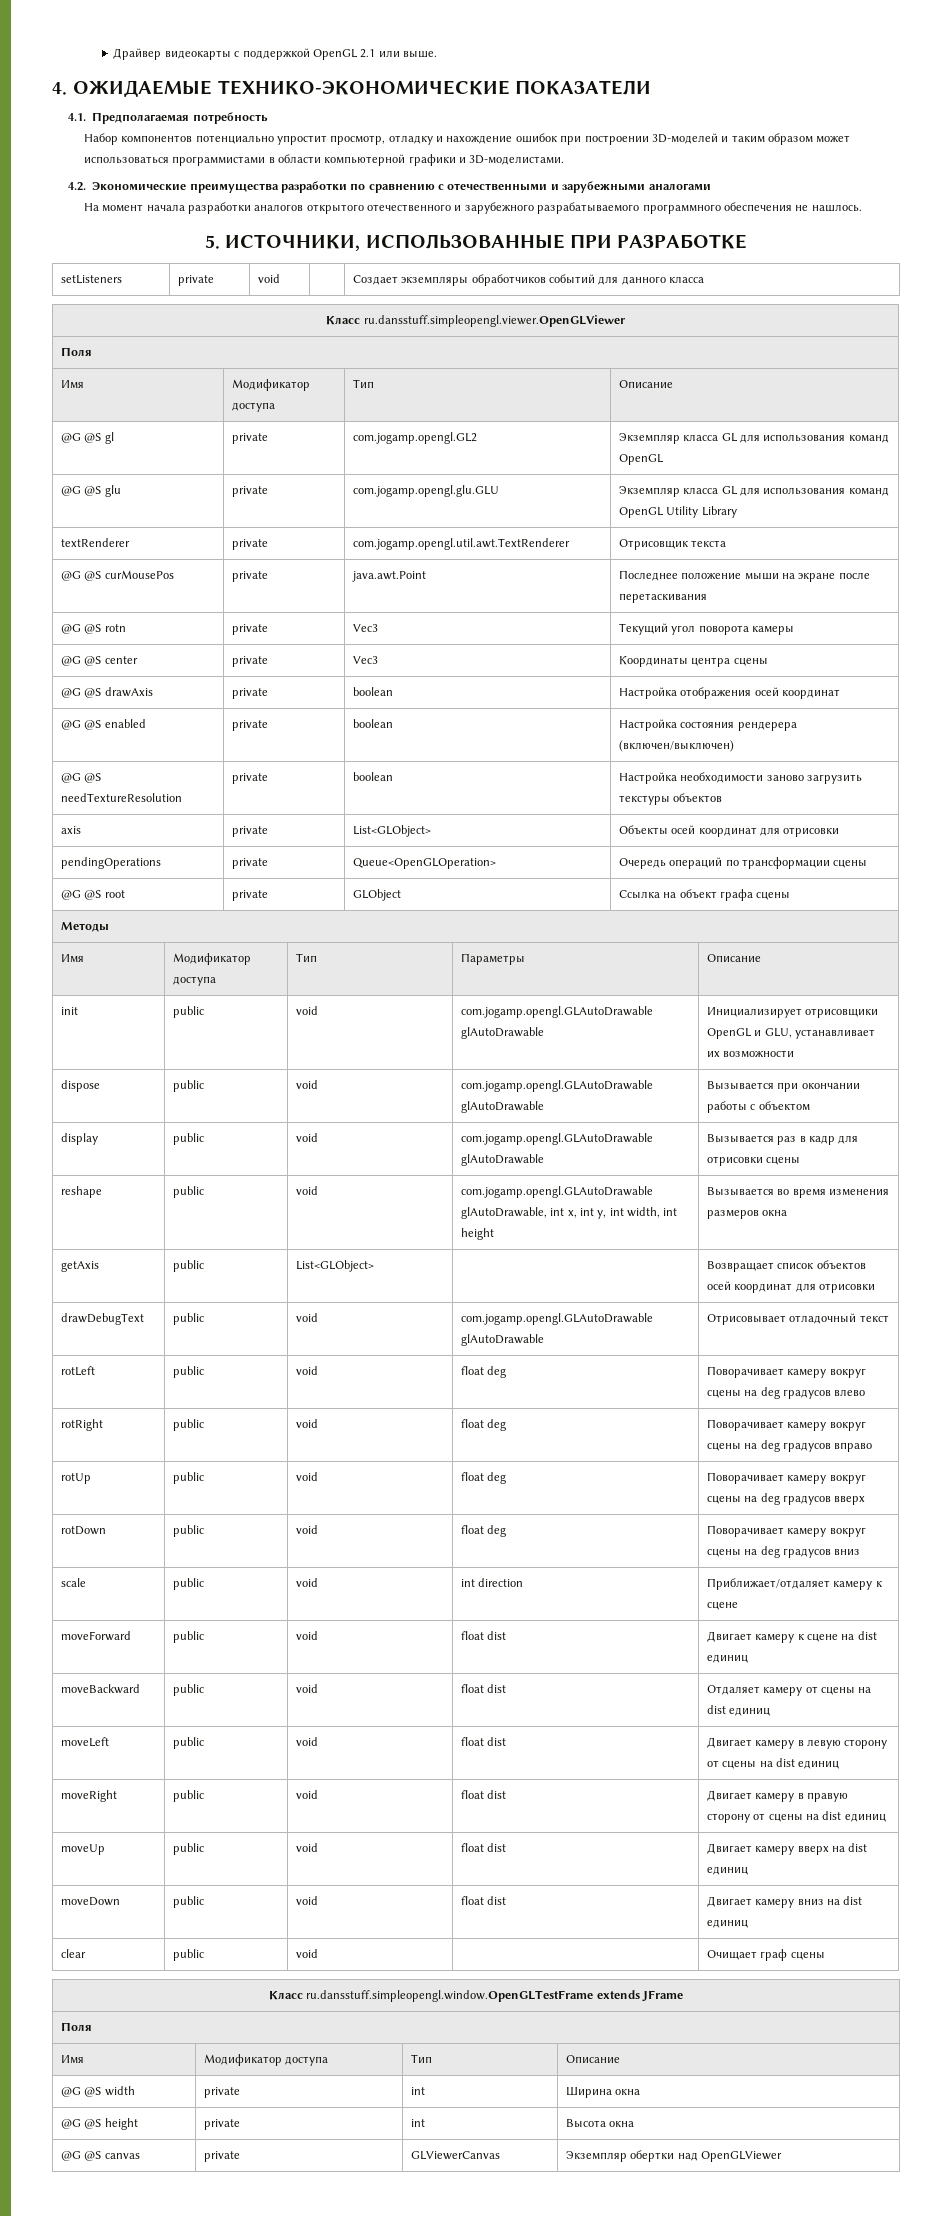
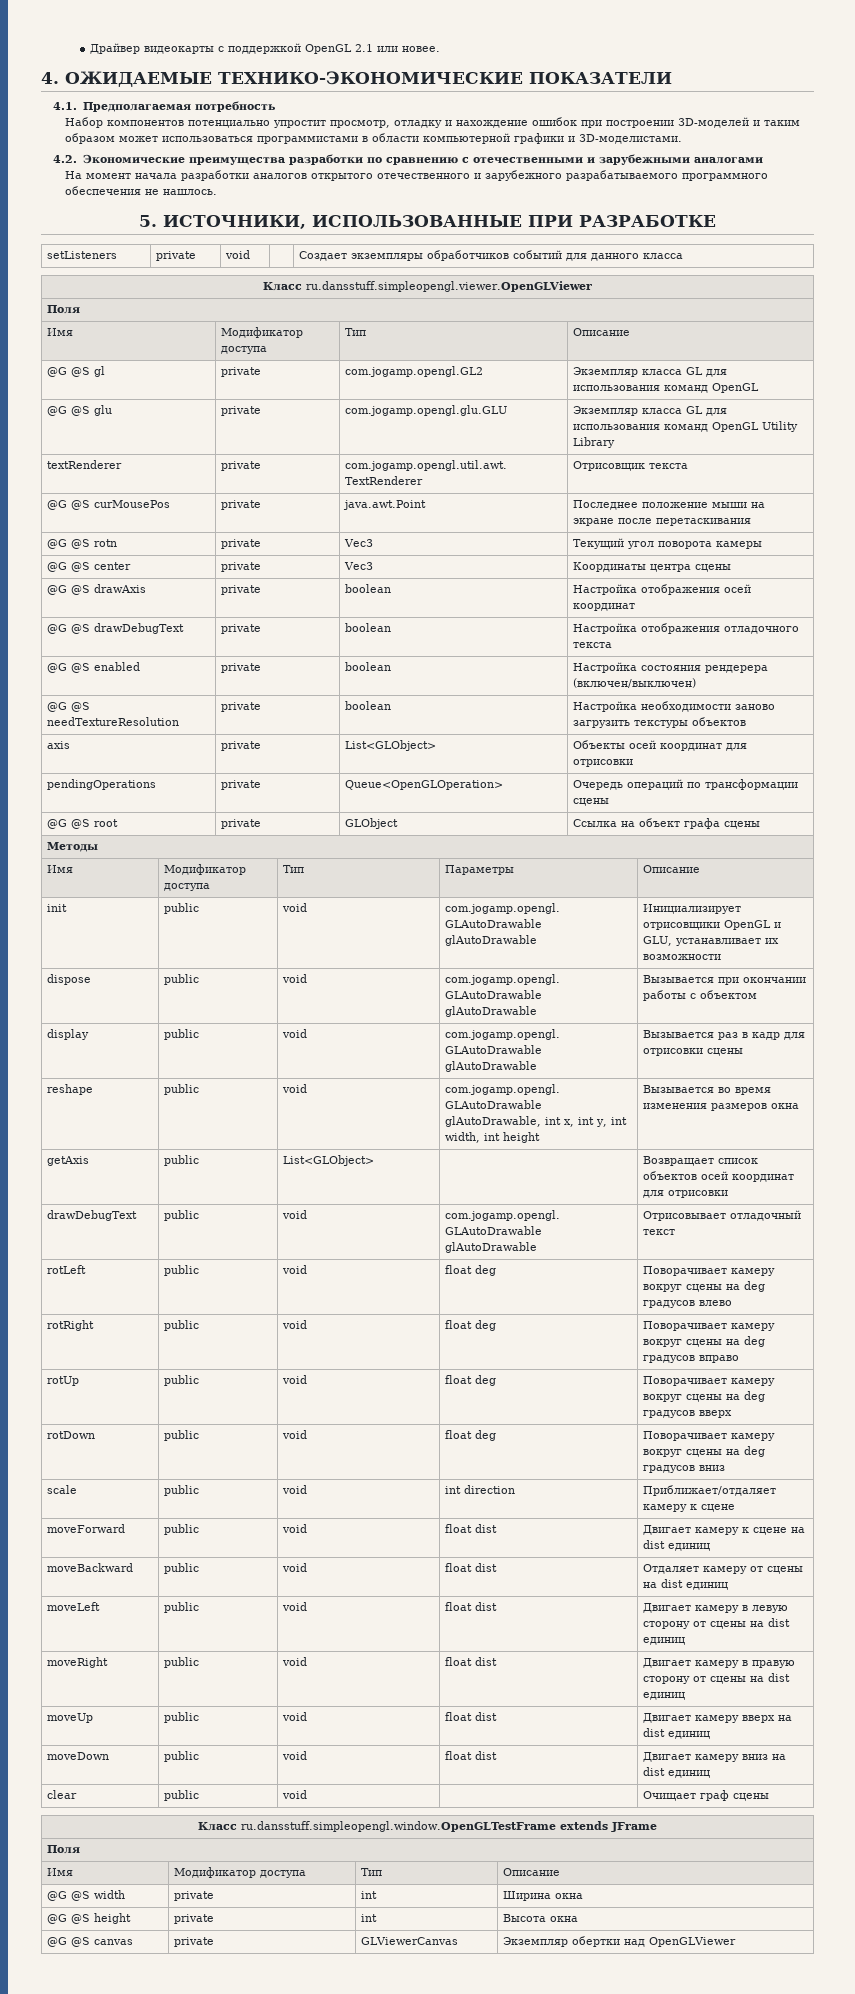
- Драйвер видеокарты с поддержкой OpenGL 2.1 или выше.
+ Драйвер видеокарты с поддержкой OpenGL 2.1 или новее.
+ @G @S drawDebugText | private | boolean | Настройка отображения отладочного текста

